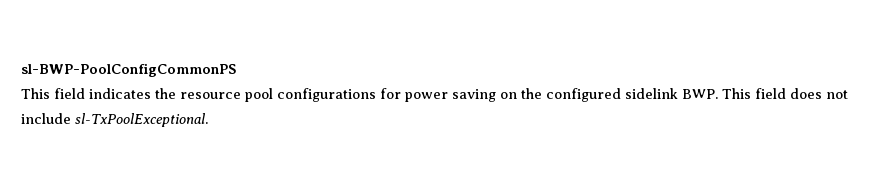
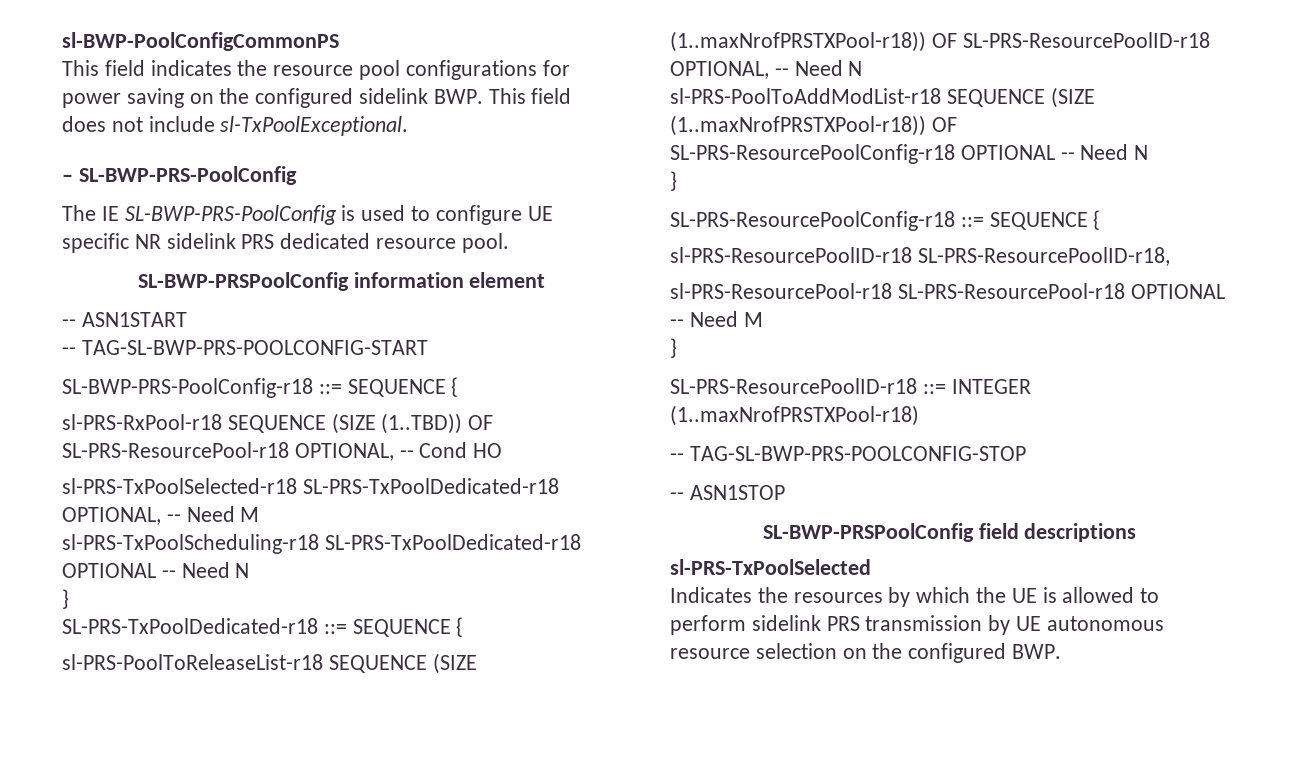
+ – SL-BWP-PRS-PoolConfig
+ The IE SL-BWP-PRS-PoolConfig is used to configure UE specific NR sidelink PRS dedicated resource pool.
+ SL-BWP-PRSPoolConfig information element
+ -- ASN1START
+ -- TAG-SL-BWP-PRS-POOLCONFIG-START
+ SL-BWP-PRS-PoolConfig-r18 ::= SEQUENCE {
+ sl-PRS-RxPool-r18 SEQUENCE (SIZE (1..TBD)) OF SL-PRS-ResourcePool-r18 OPTIONAL, -- Cond HO
+ sl-PRS-TxPoolSelected-r18 SL-PRS-TxPoolDedicated-r18 OPTIONAL, -- Need M
+ sl-PRS-TxPoolScheduling-r18 SL-PRS-TxPoolDedicated-r18 OPTIONAL -- Need N
+ }
+ SL-PRS-TxPoolDedicated-r18 ::= SEQUENCE {
+ sl-PRS-PoolToReleaseList-r18 SEQUENCE (SIZE (1..maxNrofPRSTXPool-r18)) OF SL-PRS-ResourcePoolID-r18 OPTIONAL, -- Need N
+ sl-PRS-PoolToAddModList-r18 SEQUENCE (SIZE (1..maxNrofPRSTXPool-r18)) OF SL-PRS-ResourcePoolConfig-r18 OPTIONAL -- Need N
+ }
+ SL-PRS-ResourcePoolConfig-r18 ::= SEQUENCE {
+ sl-PRS-ResourcePoolID-r18 SL-PRS-ResourcePoolID-r18,
+ sl-PRS-ResourcePool-r18 SL-PRS-ResourcePool-r18 OPTIONAL -- Need M
+ }
+ SL-PRS-ResourcePoolID-r18 ::= INTEGER (1..maxNrofPRSTXPool-r18)
+ -- TAG-SL-BWP-PRS-POOLCONFIG-STOP
+ -- ASN1STOP
+ SL-BWP-PRSPoolConfig field descriptions
+ sl-PRS-TxPoolSelected
+ Indicates the resources by which the UE is allowed to perform sidelink PRS transmission by UE autonomous resource selection on the configured BWP.

